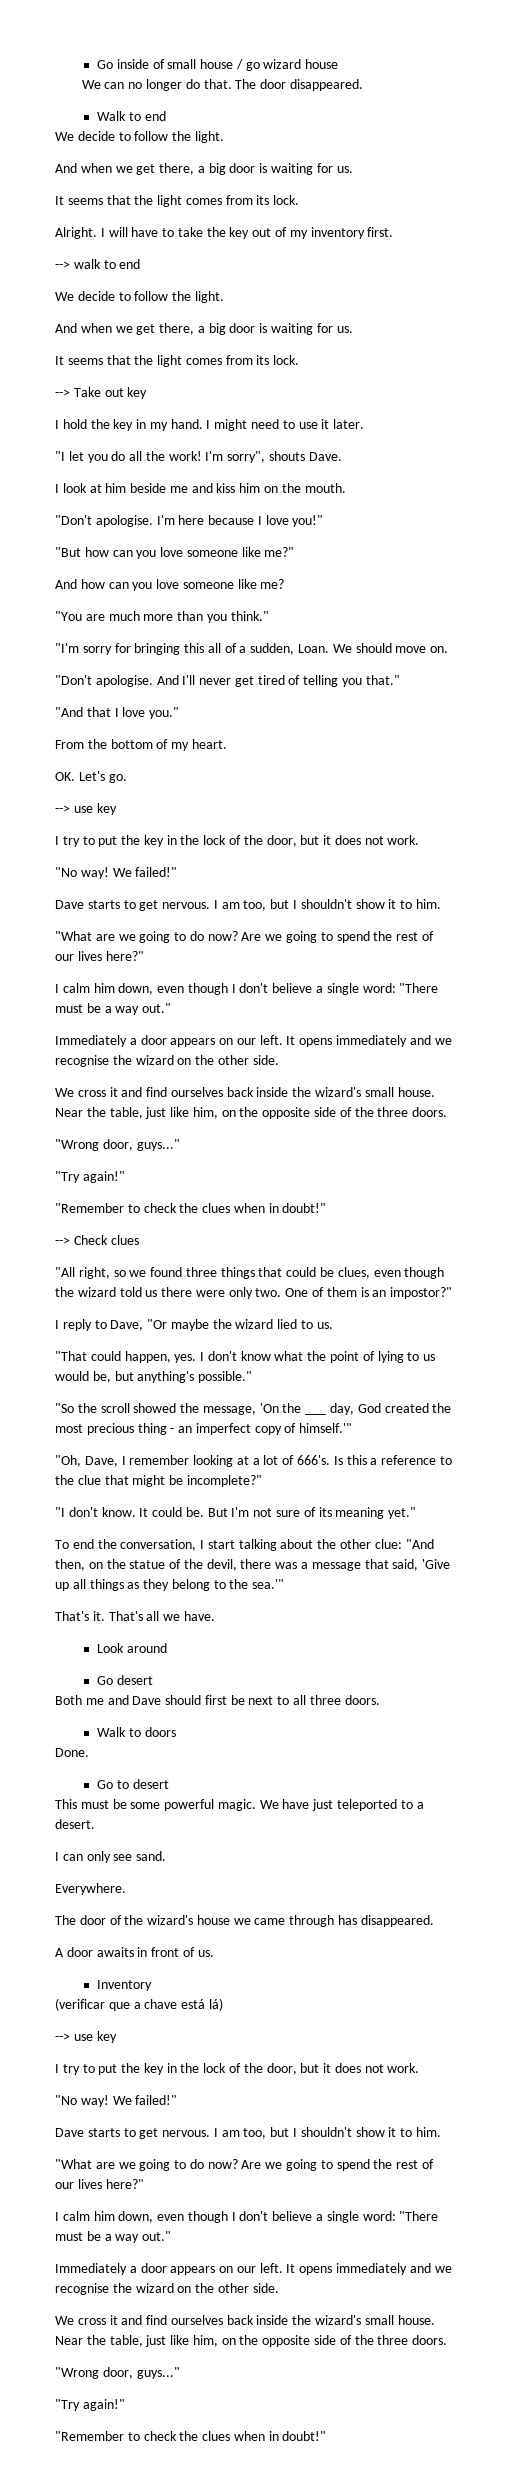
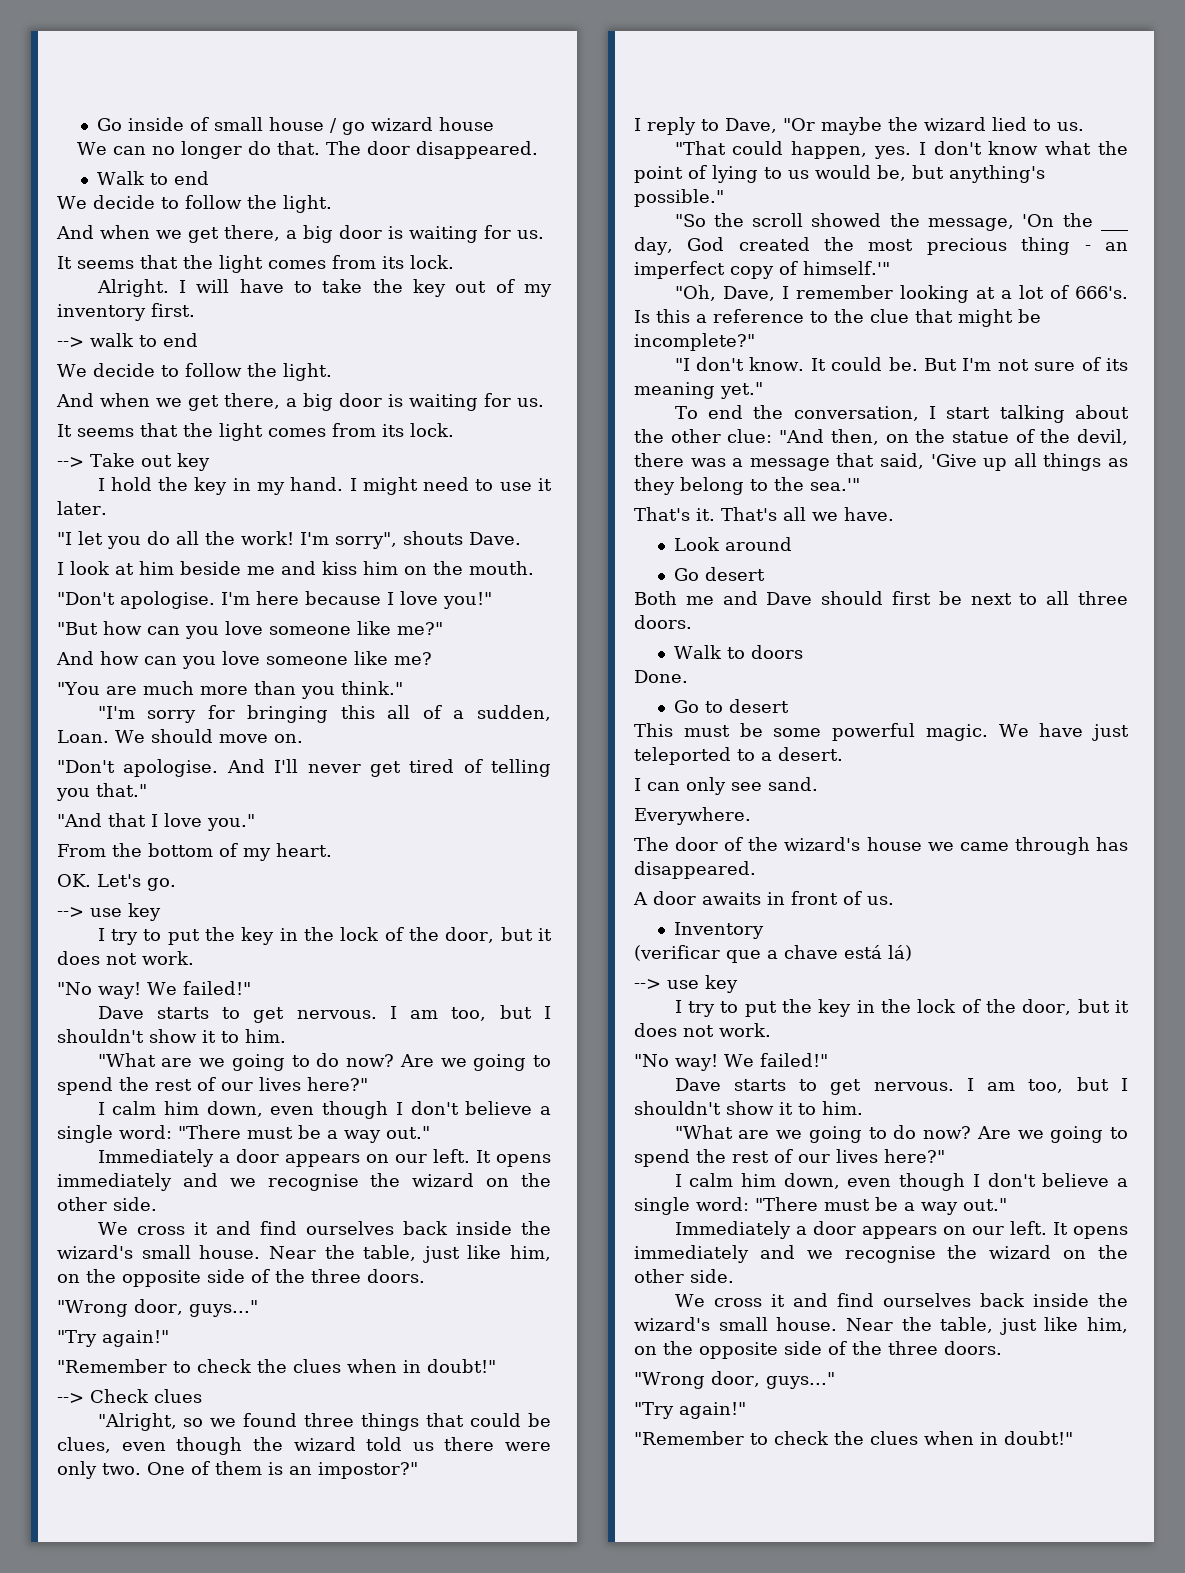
- "All right, so we found three things that could be clues, even though the wizard told us there were only two.
+ "Alright, so we found three things that could be clues, even though the wizard told us there were only two.

